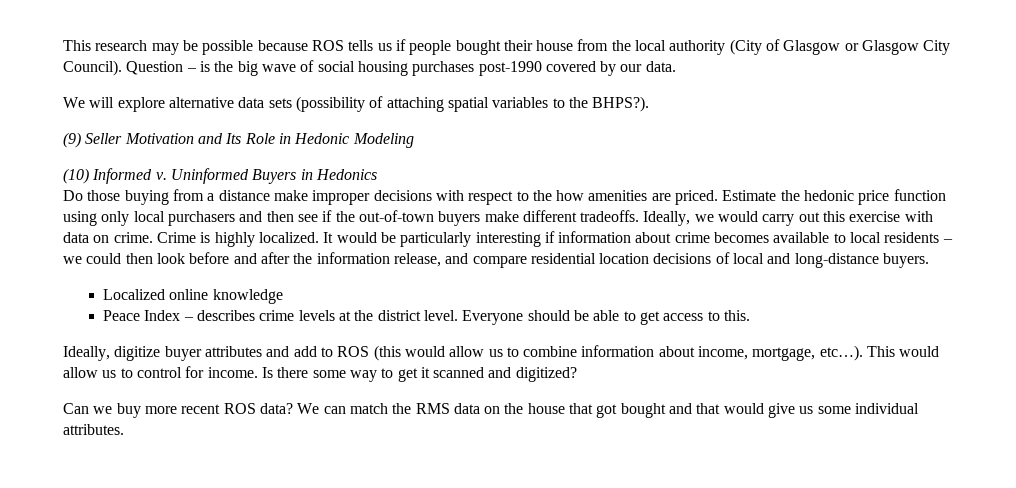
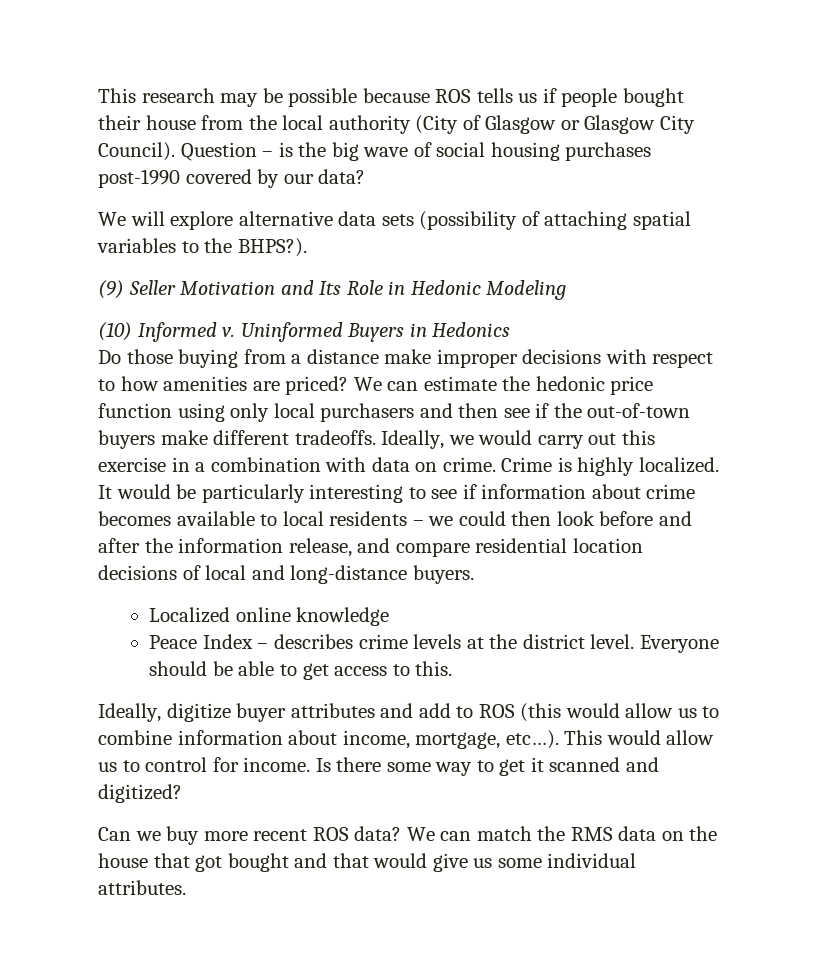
- Question – is the big wave of social housing purchases post-1990 covered by our data.
+ Question – is the big wave of social housing purchases post-1990 covered by our data?
- Do those buying from a distance make improper decisions with respect to the how amenities are priced. Estimate the hedonic price function using only local purchasers and then see if the out-of-town buyers make different tradeoffs.
+ Do those buying from a distance make improper decisions with respect to how amenities are priced? We can estimate the hedonic price function using only local purchasers and then see if the out-of-town buyers make different tradeoffs.
- Ideally, we would carry out this exercise with data on crime.
+ Ideally, we would carry out this exercise in a combination with data on crime.
- It would be particularly interesting if information about crime becomes available to local residents – we could then look before and after the information release, and compare residential location decisions of local and long-distance buyers.
+ It would be particularly interesting to see if information about crime becomes available to local residents – we could then look before and after the information release, and compare residential location decisions of local and long-distance buyers.

